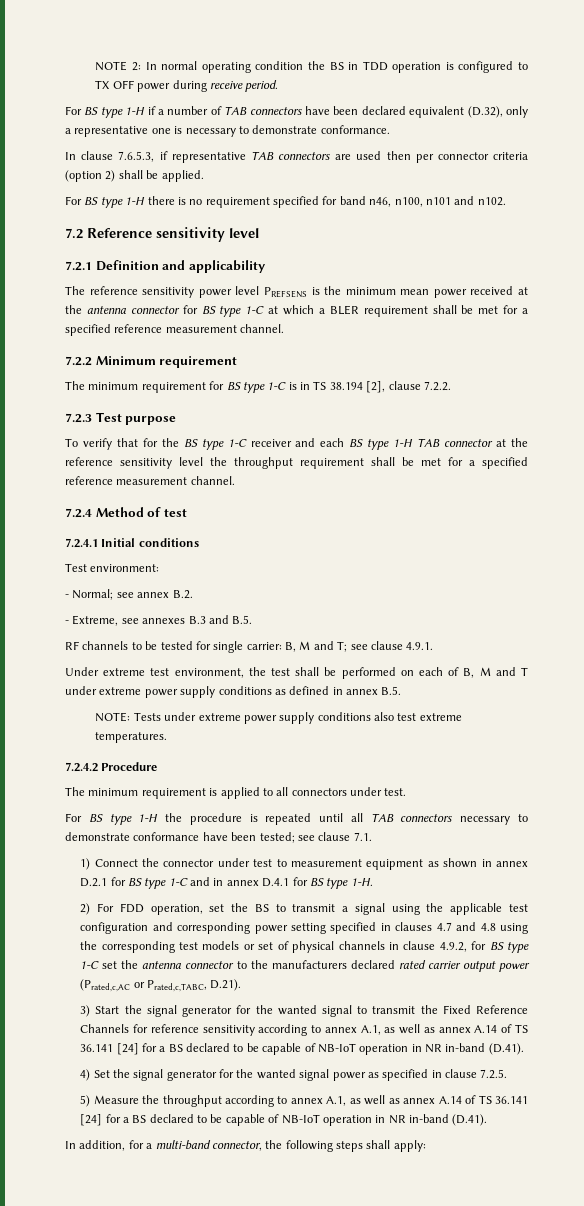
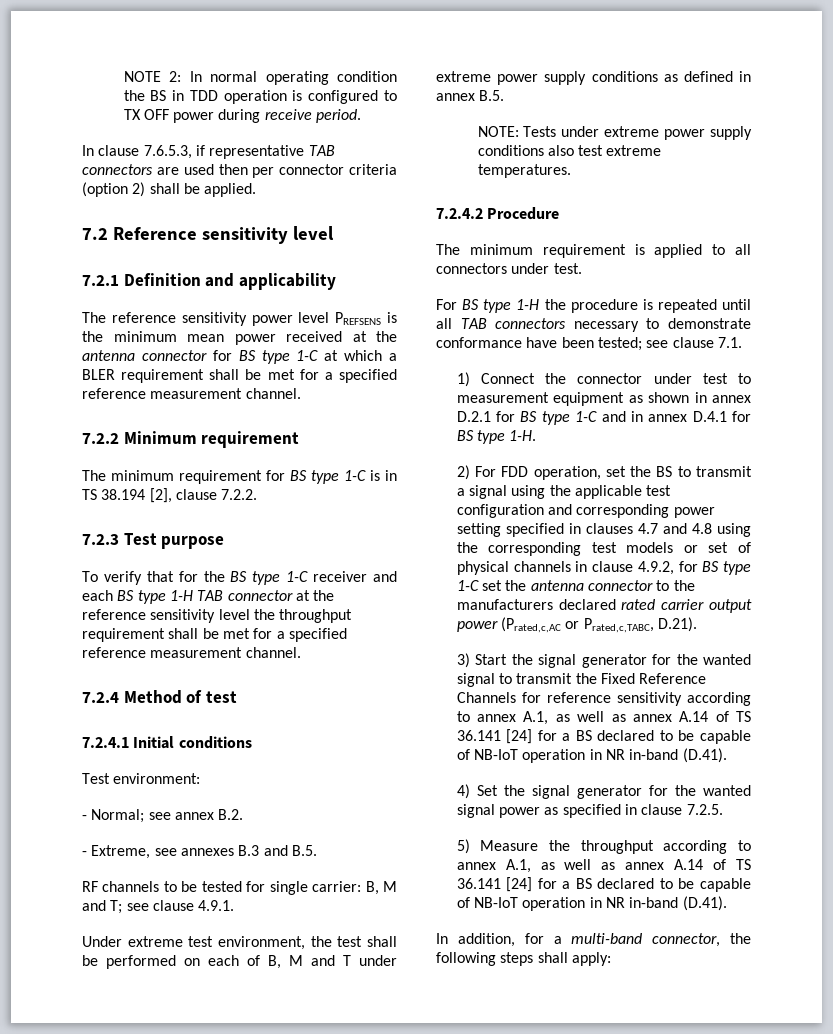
- For BS type 1-H if a number of TAB connectors have been declared equivalent (D.32), only a representative one is necessary to demonstrate conformance.
- For BS type 1-H there is no requirement specified for band n46, n100, n101 and n102.

